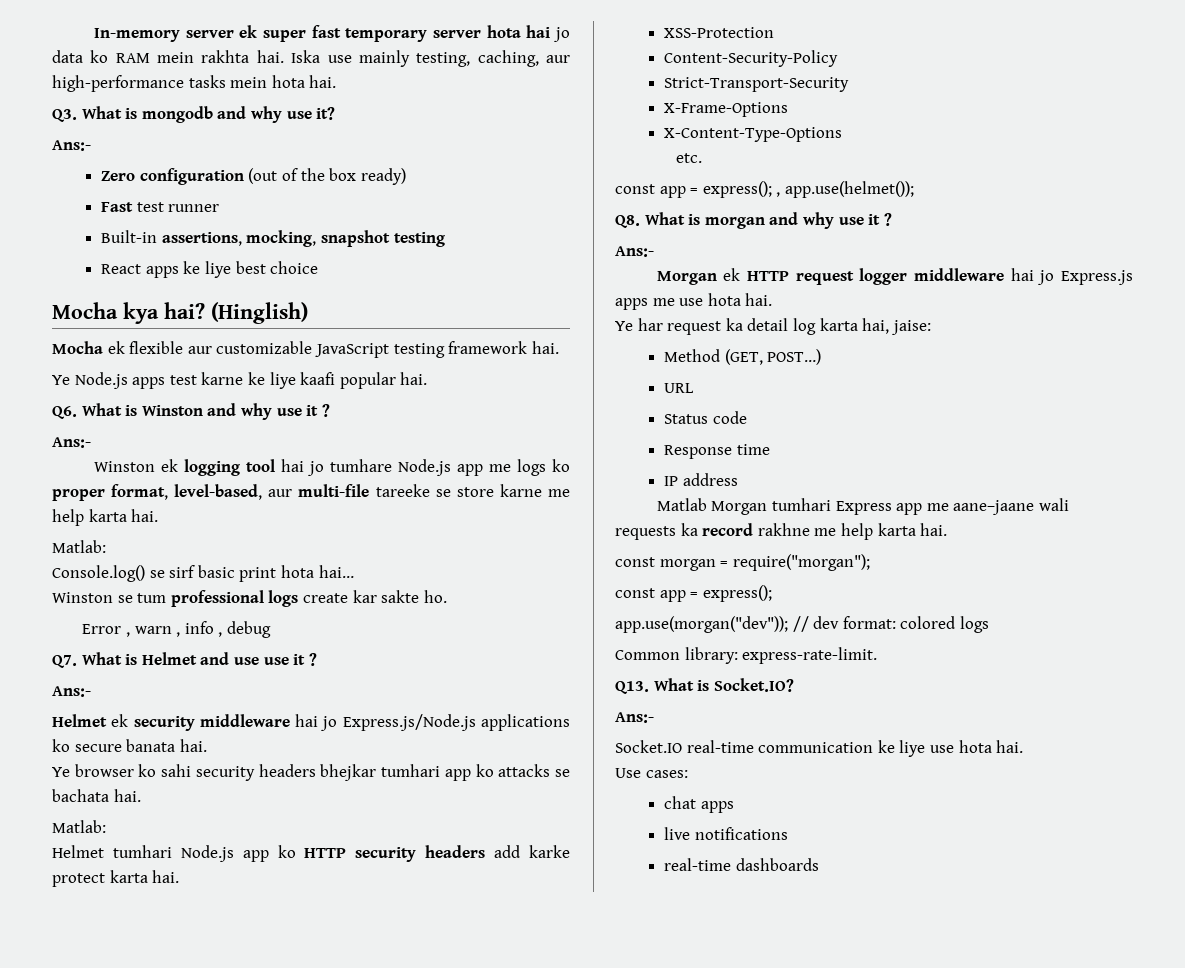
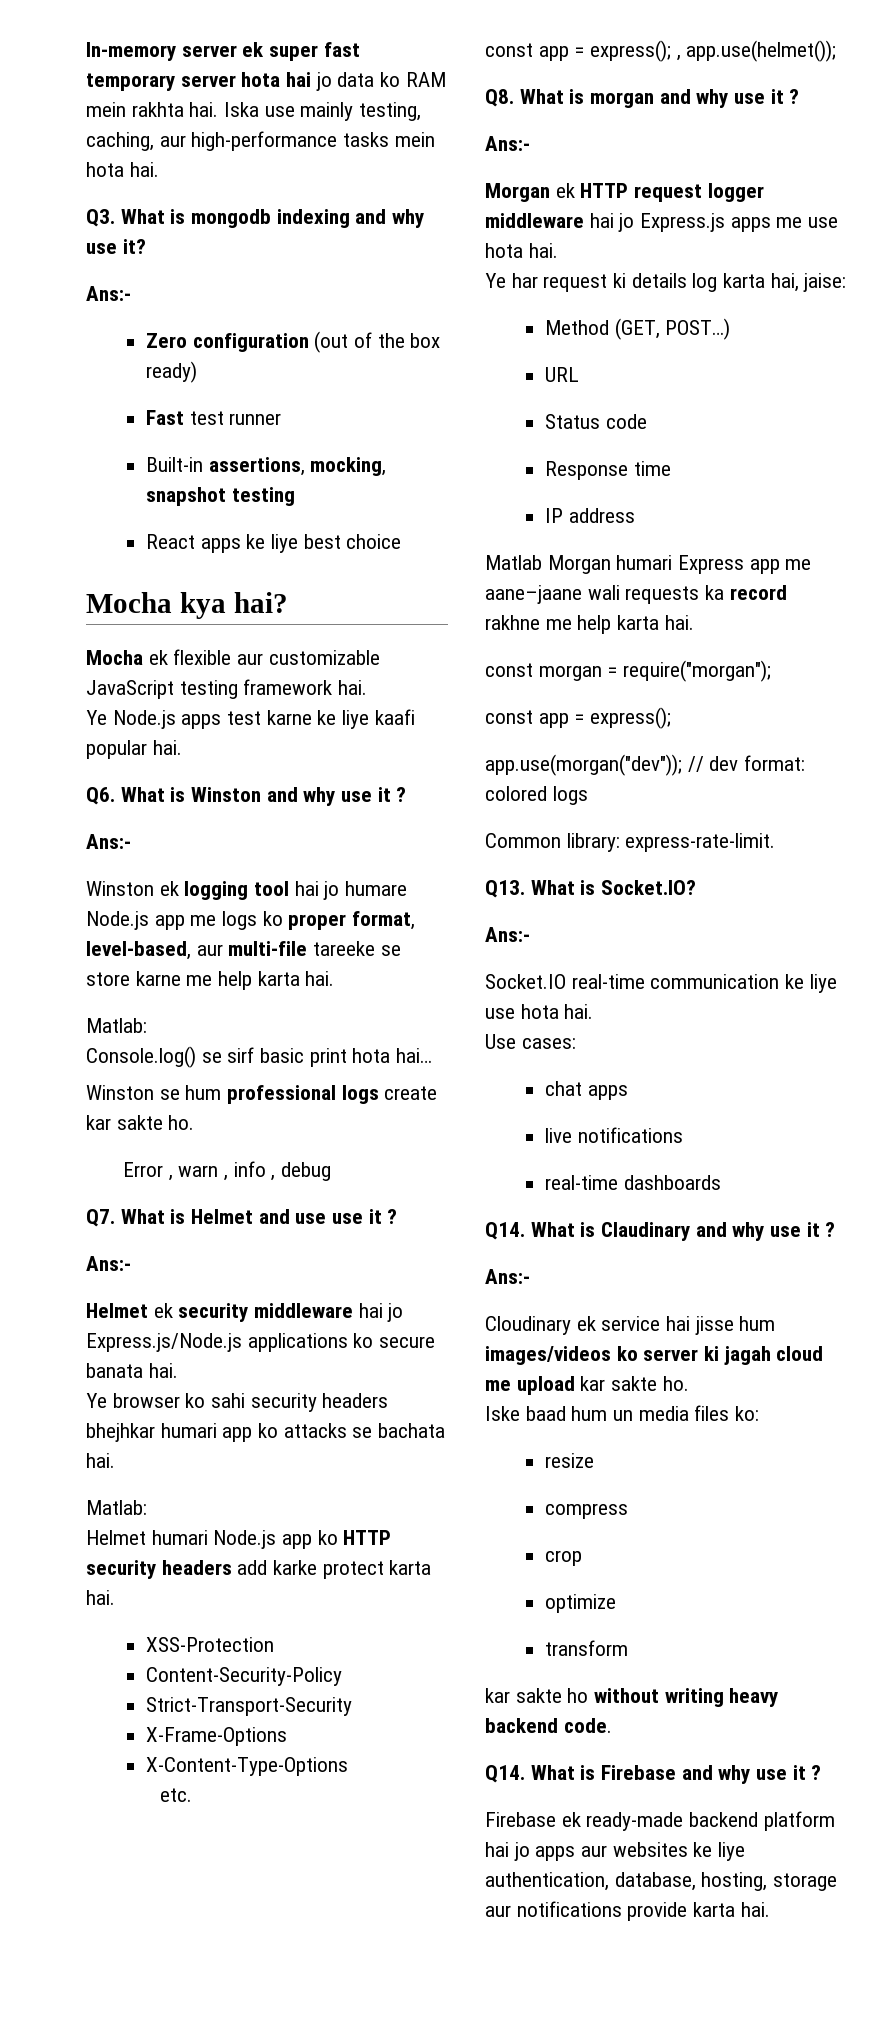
- Q3. What is mongodb and why use it?
+ Q3. What is mongodb indexing and why use it?
- (Hinglish)
- Winston ek logging tool hai jo tumhare Node.js app me logs ko proper format, level-based, aur multi-file tareeke se store karne me help karta hai.
+ Winston ek logging tool hai jo humare Node.js app me logs ko proper format, level-based, aur multi-file tareeke se store karne me help karta hai.
- Winston se tum professional logs create kar sakte ho.
+ Winston se hum professional logs create kar sakte ho.
- Ye browser ko sahi security headers bhejkar tumhari app ko attacks se bachata hai.
+ Ye browser ko sahi security headers bhejhkar humari app ko attacks se bachata hai.
- Helmet tumhari Node.js app ko HTTP security headers add karke protect karta hai.
+ Helmet humari Node.js app ko HTTP security headers add karke protect karta hai.
- Ye har request ka detail log karta hai, jaise:
+ Ye har request ki details log karta hai, jaise:
- Matlab Morgan tumhari Express app me aane–jaane wali requests ka record rakhne me help karta hai.
+ Matlab Morgan humari Express app me aane–jaane wali requests ka record rakhne me help karta hai.
+ Q14. What is Claudinary and why use it ?
+ Ans:-
+ Cloudinary ek service hai jisse hum images/videos ko server ki jagah cloud me upload kar sakte ho.
+ Iske baad hum un media files ko:
+ resize
+ compress
+ crop
+ optimize
+ transform
+ kar sakte ho without writing heavy backend code.
+ Q14. What is Firebase and why use it ?
+ Firebase ek ready-made backend platform hai jo apps aur websites ke liye authentication, database, hosting, storage aur notifications provide karta hai.

